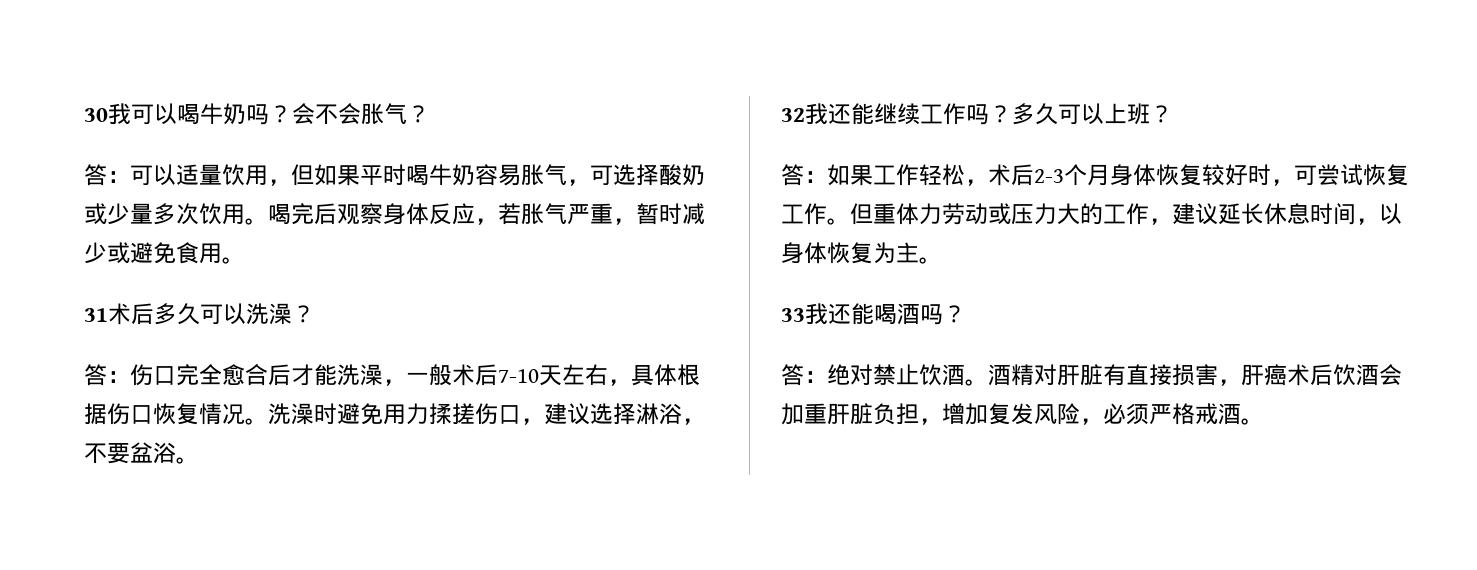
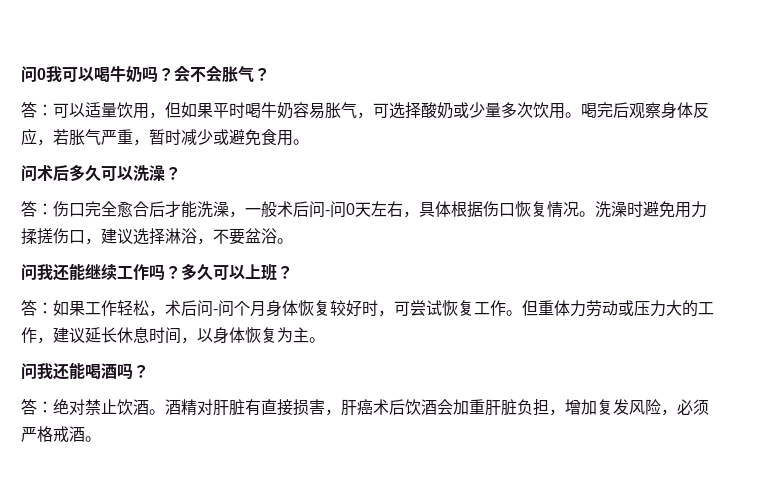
- 30我可以喝牛奶吗？
+ 问0我可以喝牛奶吗？
- 31术后多久可以洗澡？
+ 问术后多久可以洗澡？
- 答：伤口完全愈合后才能洗澡，一般术后7-10天左右，具体根据伤口恢复情况。
+ 答：伤口完全愈合后才能洗澡，一般术后问-问0天左右，具体根据伤口恢复情况。
- 32我还能继续工作吗？
+ 问我还能继续工作吗？
- 答：如果工作轻松，术后2-3个月身体恢复较好时，可尝试恢复工作。
+ 答：如果工作轻松，术后问-问个月身体恢复较好时，可尝试恢复工作。
- 33我还能喝酒吗？
+ 问我还能喝酒吗？

